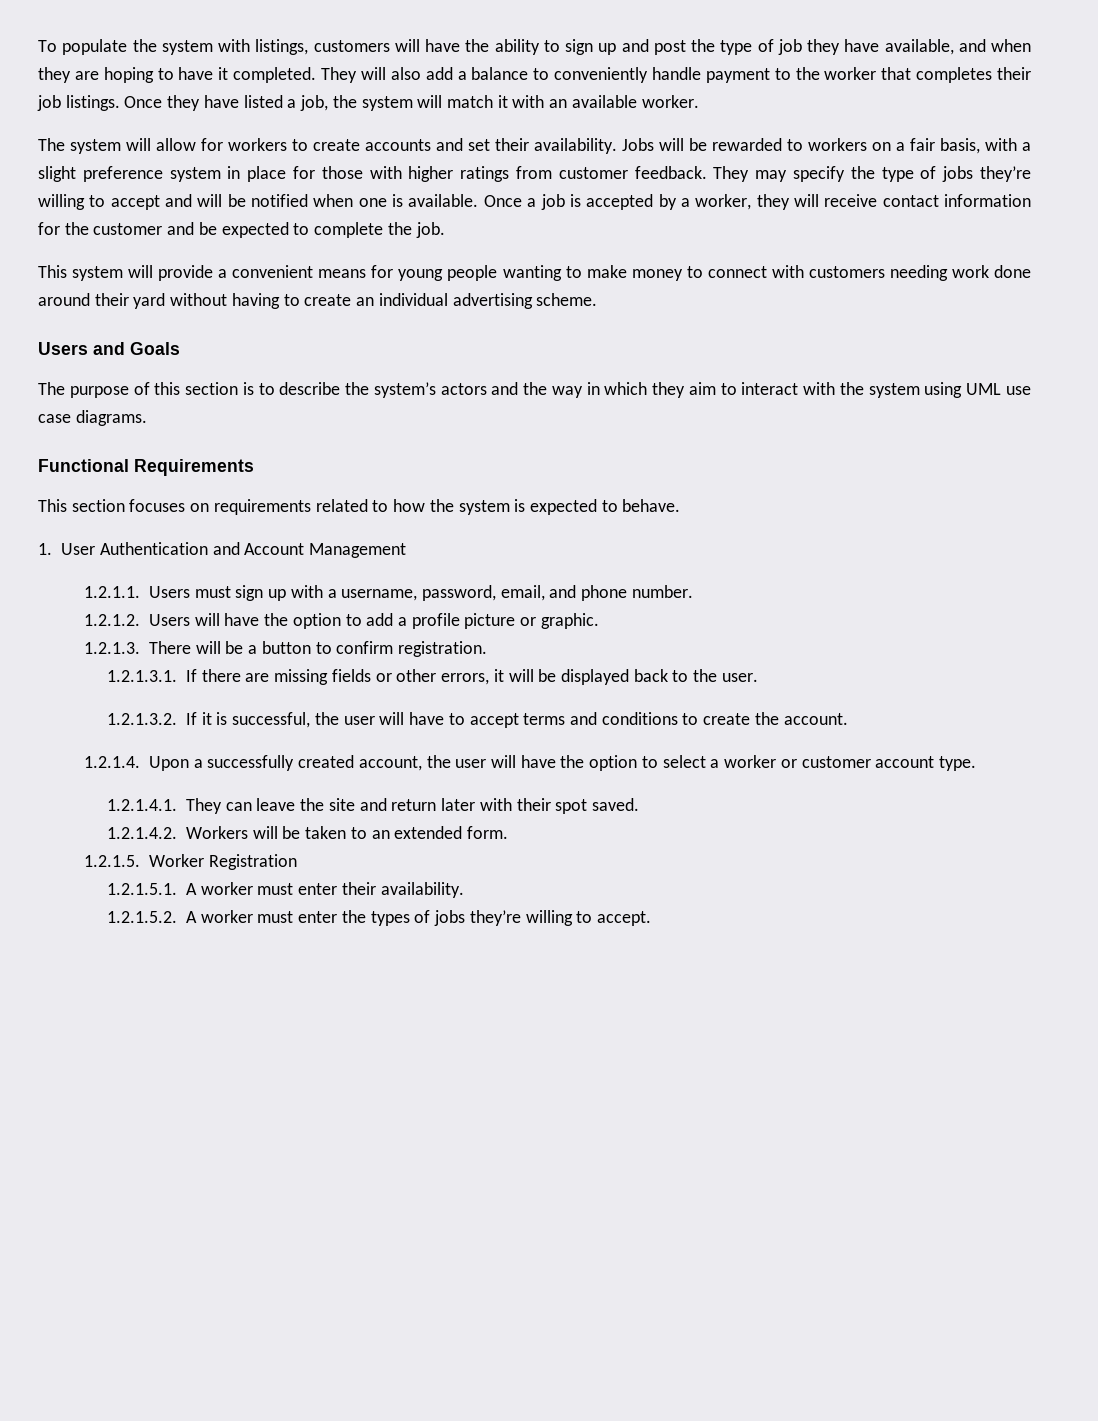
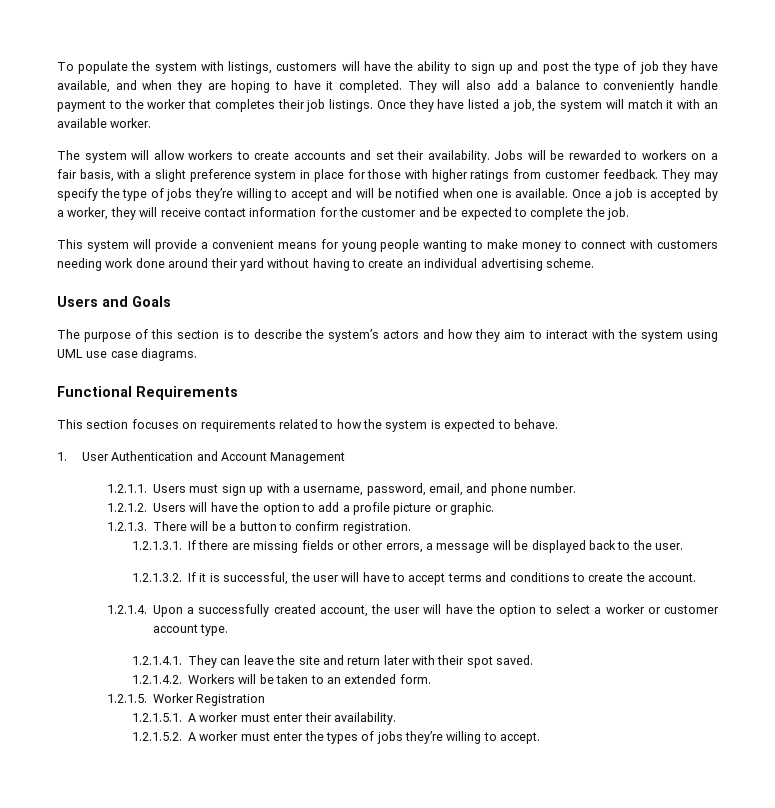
- The system will allow for workers to create accounts and set their availability.
+ The system will allow workers to create accounts and set their availability.
- The purpose of this section is to describe the system’s actors and the way in which they aim to interact with the system using UML use case diagrams.
+ The purpose of this section is to describe the system’s actors and how they aim to interact with the system using UML use case diagrams.
- 1.2.1.3.1. If there are missing fields or other errors, it will be displayed back to the user.
+ 1.2.1.3.1. If there are missing fields or other errors, a message will be displayed back to the user.

